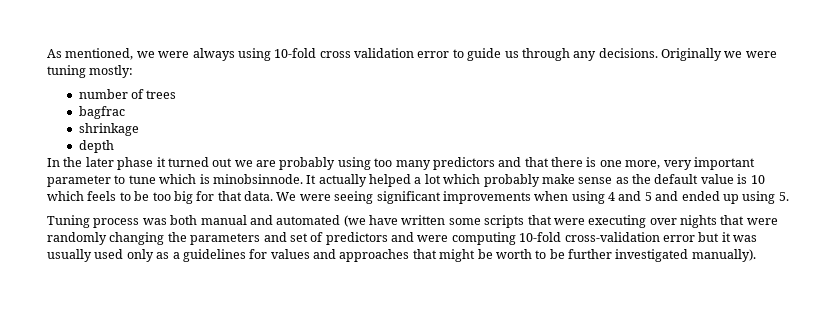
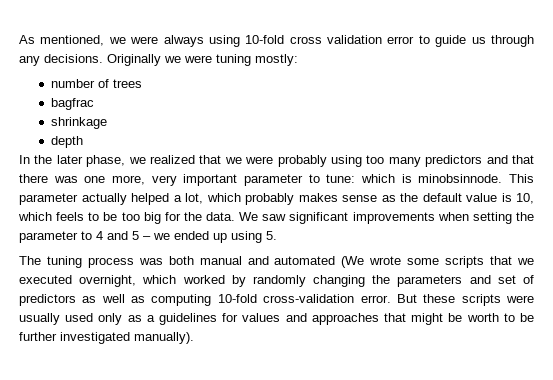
- In the later phase it turned out we are probably using too many predictors and that there is one more, very important parameter to tune which is minobsinnode.
+ In the later phase, we realized that we were probably using too many predictors and that there was one more, very important parameter to tune: which is minobsinnode.
- It actually helped a lot which probably make sense as the default value is 10 which feels to be too big for that data.
+ This parameter actually helped a lot, which probably makes sense as the default value is 10, which feels to be too big for the data.
- We were seeing significant improvements when using 4 and 5 and ended up using 5.
+ We saw significant improvements when setting the parameter to 4 and 5 – we ended up using 5.
- Tuning process was both manual and automated (we have written some scripts that were executing over nights that were randomly changing the parameters and set of predictors and were computing 10-fold cross-validation error but it was usually used only as a guidelines for values and approaches that might be worth to be further investigated manually).
+ The tuning process was both manual and automated (We wrote some scripts that we executed overnight, which worked by randomly changing the parameters and set of predictors as well as computing 10-fold cross-validation error. But these scripts were usually used only as a guidelines for values and approaches that might be worth to be further investigated manually).

